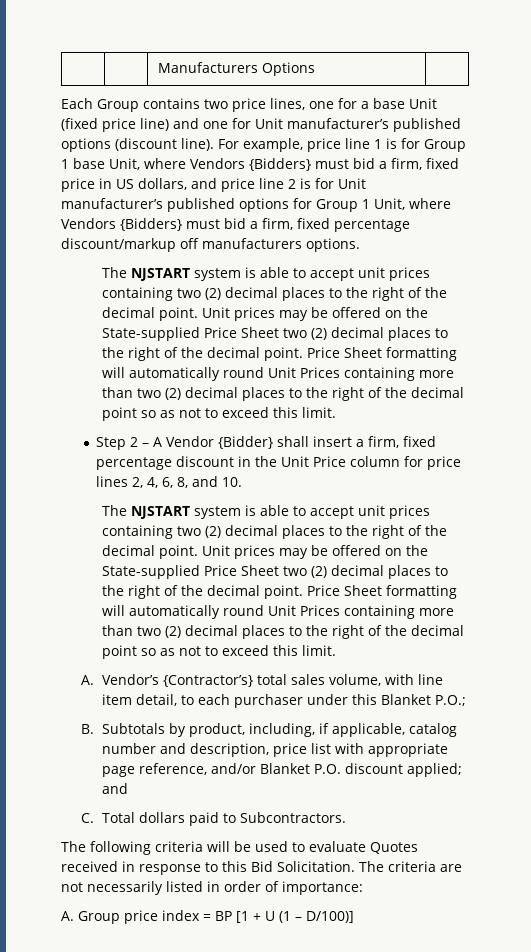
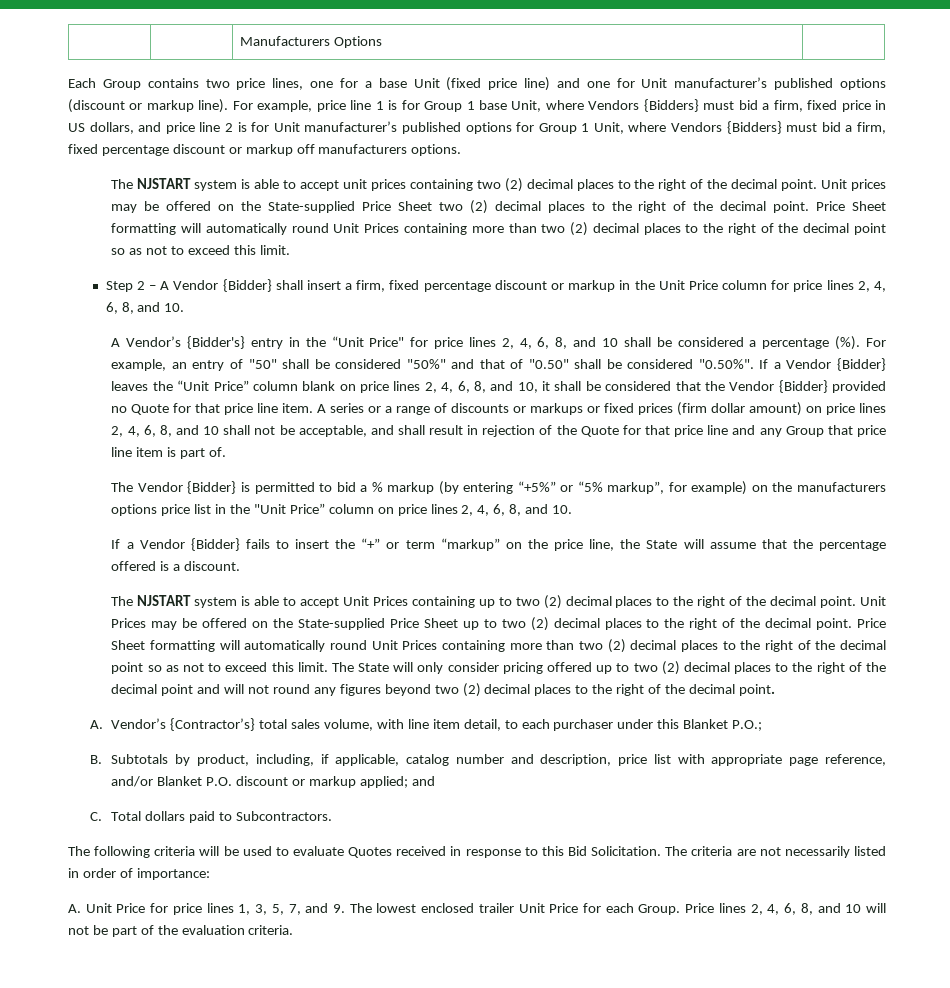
- Each Group contains two price lines, one for a base Unit (fixed price line) and one for Unit manufacturer’s published options (discount line).
+ Each Group contains two price lines, one for a base Unit (fixed price line) and one for Unit manufacturer’s published options (discount or markup line).
- For example, price line 1 is for Group 1 base Unit, where Vendors {Bidders} must bid a firm, fixed price in US dollars, and price line 2 is for Unit manufacturer’s published options for Group 1 Unit, where Vendors {Bidders} must bid a firm, fixed percentage discount/markup off manufacturers options.
+ For example, price line 1 is for Group 1 base Unit, where Vendors {Bidders} must bid a firm, fixed price in US dollars, and price line 2 is for Unit manufacturer’s published options for Group 1 Unit, where Vendors {Bidders} must bid a firm, fixed percentage discount or markup off manufacturers options.
- Step 2 – A Vendor {Bidder} shall insert a firm, fixed percentage discount in the Unit Price column for price lines 2, 4, 6, 8, and 10.
- The NJSTART system is able to accept unit prices containing two (2) decimal places to the right of the decimal point. Unit prices may be offered on the State-supplied Price Sheet two (2) decimal places to the right of the decimal point.
+ Step 2 – A Vendor {Bidder} shall insert a firm, fixed percentage discount or markup in the Unit Price column for price lines 2, 4, 6, 8, and 10.
+ A Vendor’s {Bidder's} entry in the “Unit Price" for price lines 2, 4, 6, 8, and 10 shall be considered a percentage (%). For example, an entry of "50" shall be considered "50%" and that of "0.50" shall be considered "0.50%". If a Vendor {Bidder} leaves the “Unit Price” column blank on price lines 2, 4, 6, 8, and 10, it shall be considered that the Vendor {Bidder} provided no Quote for that price line item. A series or a range of discounts or markups or fixed prices (firm dollar amount) on price lines 2, 4, 6, 8, and 10 shall not be acceptable, and shall result in rejection of the Quote for that price line and any Group that price line item is part of.
+ The Vendor {Bidder} is permitted to bid a % markup (by entering “+5%” or “5% markup”, for example) on the manufacturers options price list in the "Unit Price” column on price lines 2, 4, 6, 8, and 10.
+ If a Vendor {Bidder} fails to insert the “+” or term “markup” on the price line, the State will assume that the percentage offered is a discount.
+ The NJSTART system is able to accept Unit Prices containing up to two (2) decimal places to the right of the decimal point. Unit Prices may be offered on the State-supplied Price Sheet up to two (2) decimal places to the right of the decimal point.
+ The State will only consider pricing offered up to two (2) decimal places to the right of the decimal point and will not round any figures beyond two (2) decimal places to the right of the decimal point.
- B. Subtotals by product, including, if applicable, catalog number and description, price list with appropriate page reference, and/or Blanket P.O. discount applied; and
+ B. Subtotals by product, including, if applicable, catalog number and description, price list with appropriate page reference, and/or Blanket P.O. discount or markup applied; and
- A. Group price index = BP [1 + U (1 – D/100)]
+ A. Unit Price for price lines 1, 3, 5, 7, and 9. The lowest enclosed trailer Unit Price for each Group. Price lines 2, 4, 6, 8, and 10 will not be part of the evaluation criteria.

